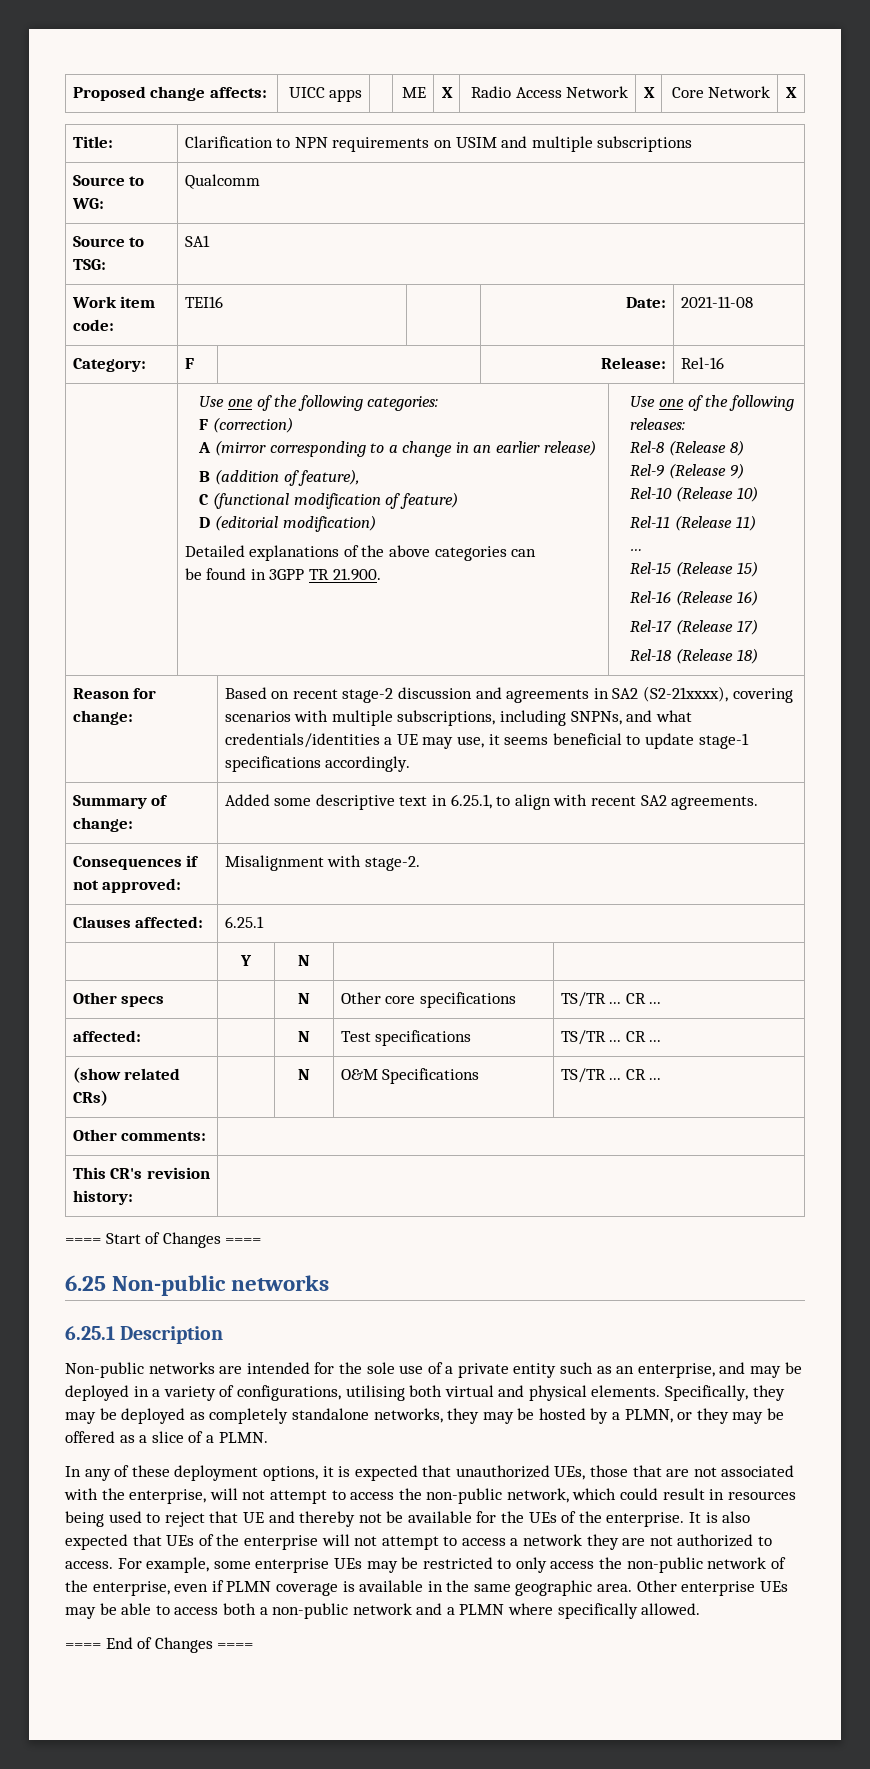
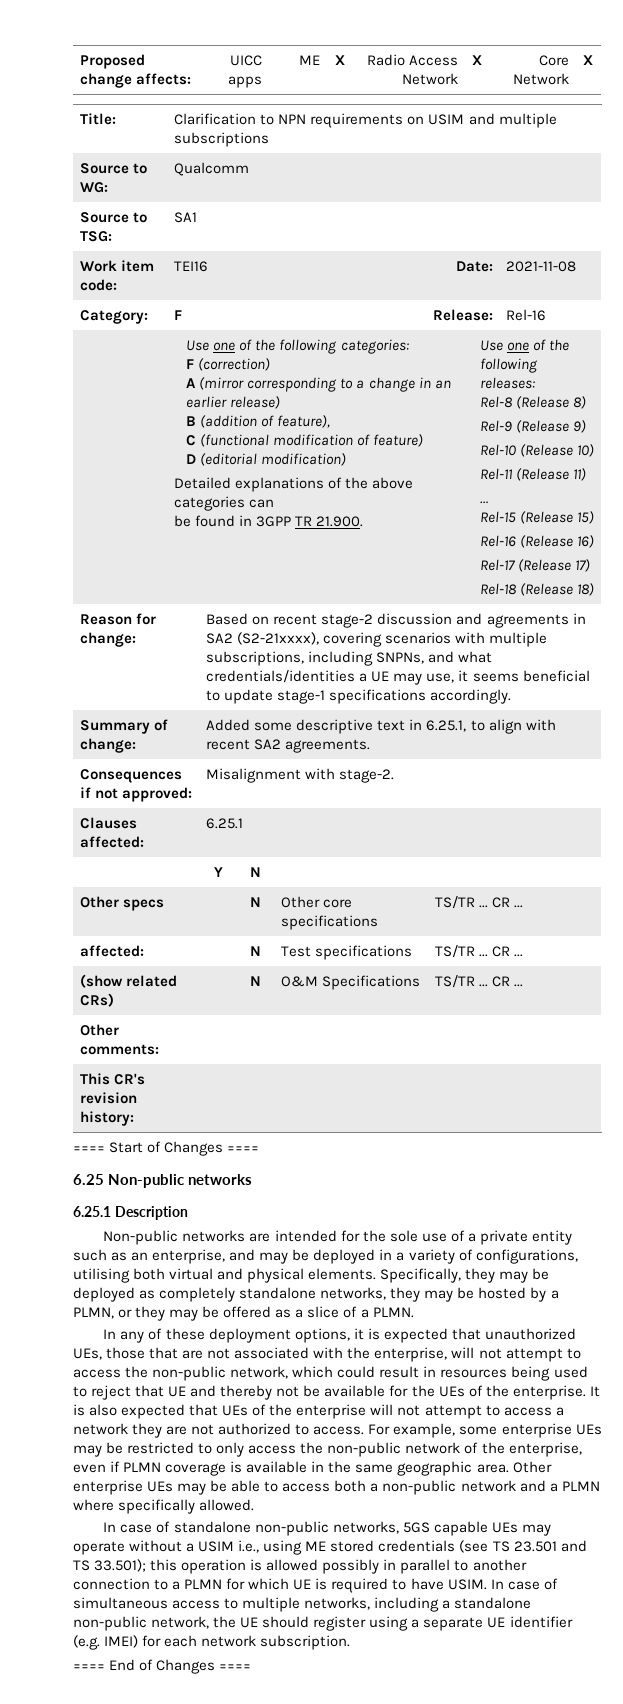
+ In case of standalone non-public networks, 5GS capable UEs may operate without a USIM i.e., using ME stored credentials (see TS 23.501 and TS 33.501); this operation is allowed possibly in parallel to another connection to a PLMN for which UE is required to have USIM. In case of simultaneous access to multiple networks, including a standalone non-public network, the UE should register using a separate UE identifier (e.g. IMEI) for each network subscription.

